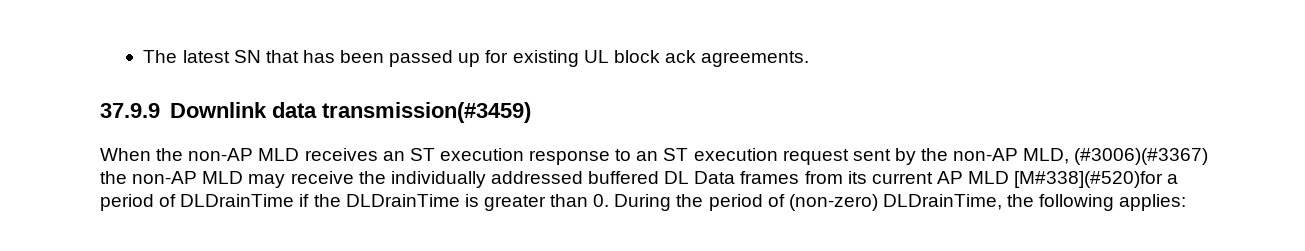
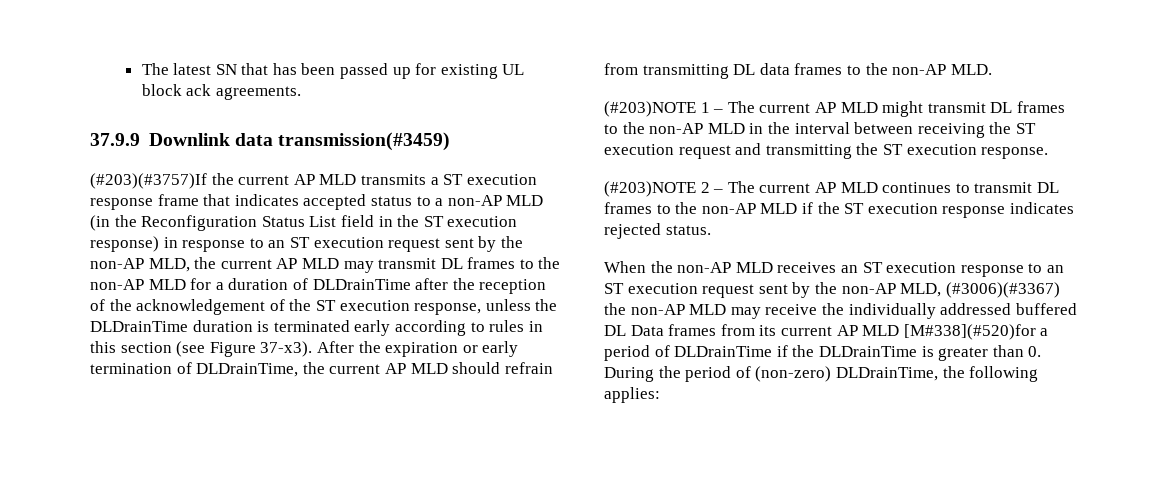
+ (#203)(#3757)If the current AP MLD transmits a ST execution response frame that indicates accepted status to a non-AP MLD (in the Reconfiguration Status List field in the ST execution response) in response to an ST execution request sent by the non-AP MLD, the current AP MLD may transmit DL frames to the non-AP MLD for a duration of DLDrainTime after the reception of the acknowledgement of the ST execution response, unless the DLDrainTime duration is terminated early according to rules in this section (see Figure 37-x3). After the expiration or early termination of DLDrainTime, the current AP MLD should refrain from transmitting DL data frames to the non-AP MLD.
+ (#203)NOTE 1 – The current AP MLD might transmit DL frames to the non-AP MLD in the interval between receiving the ST execution request and transmitting the ST execution response.
+ (#203)NOTE 2 – The current AP MLD continues to transmit DL frames to the non-AP MLD if the ST execution response indicates rejected status.

